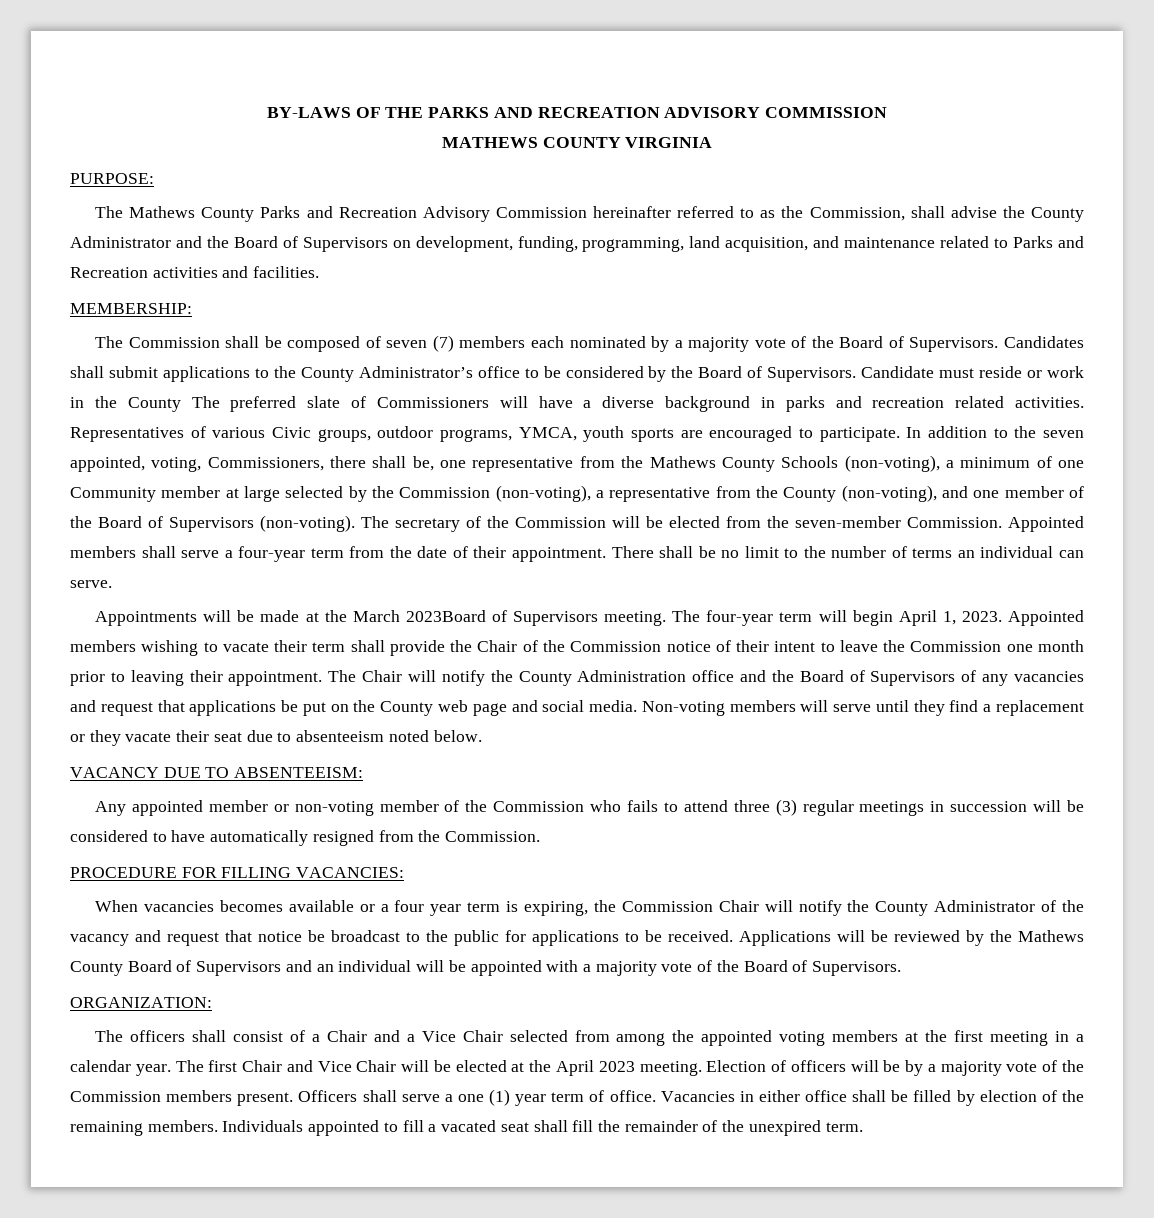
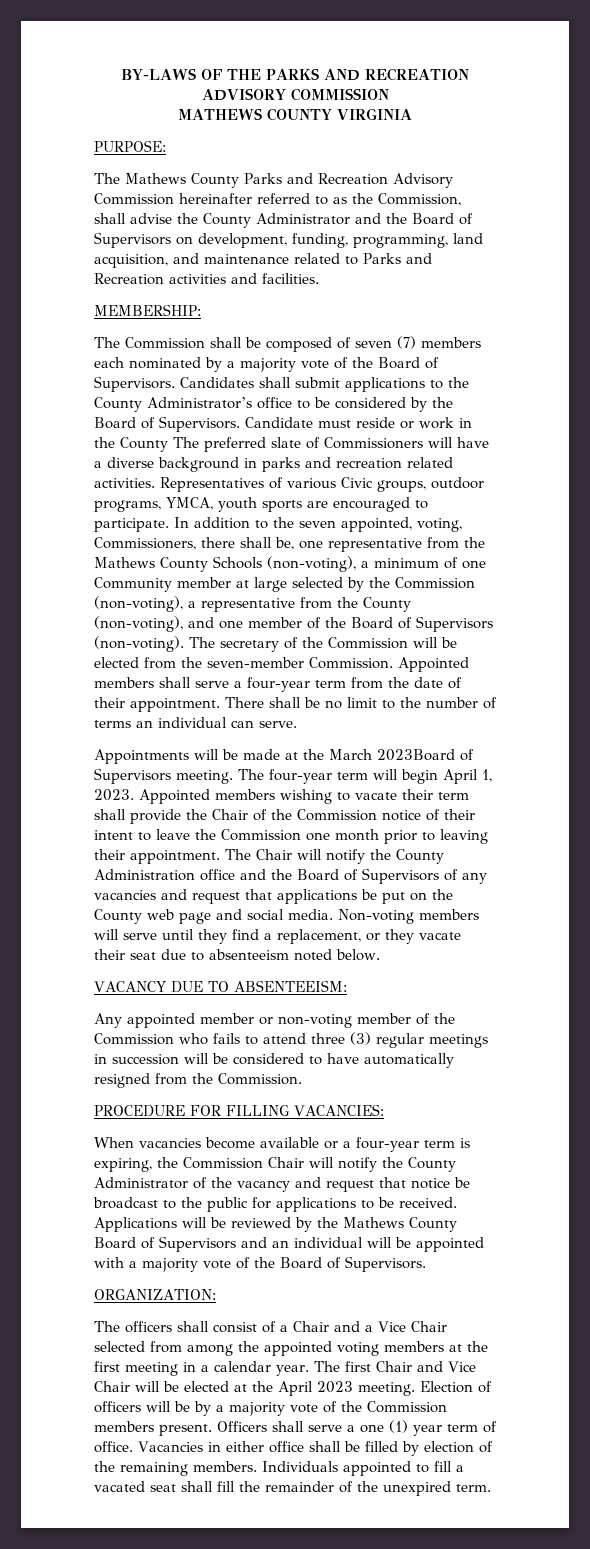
- Non-voting members will serve until they find a replacement or they vacate their seat due to absenteeism noted below.
+ Non-voting members will serve until they find a replacement, or they vacate their seat due to absenteeism noted below.
- When vacancies becomes available or a four year term is expiring, the Commission Chair will notify the County Administrator of the vacancy and request that notice be broadcast to the public for applications to be received.
+ When vacancies become available or a four-year term is expiring, the Commission Chair will notify the County Administrator of the vacancy and request that notice be broadcast to the public for applications to be received.

